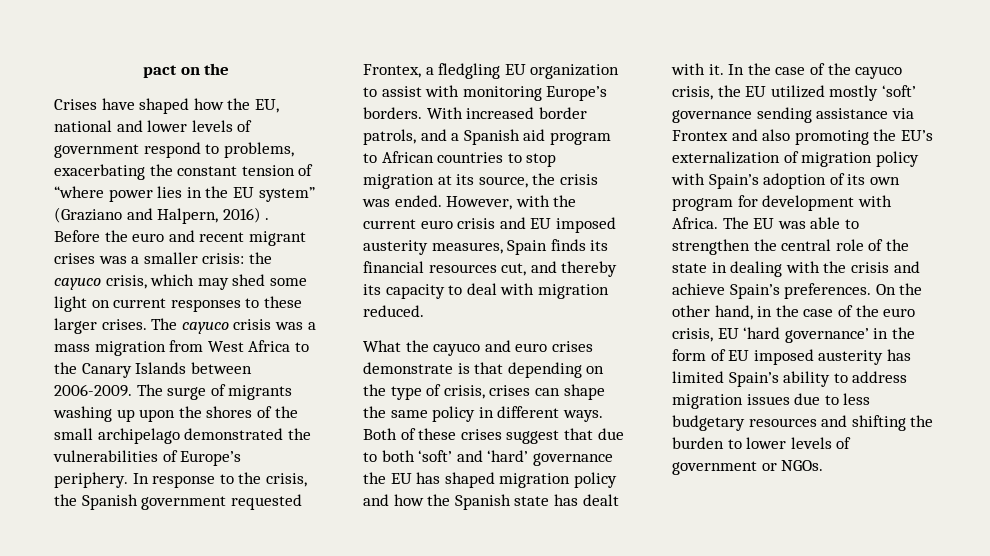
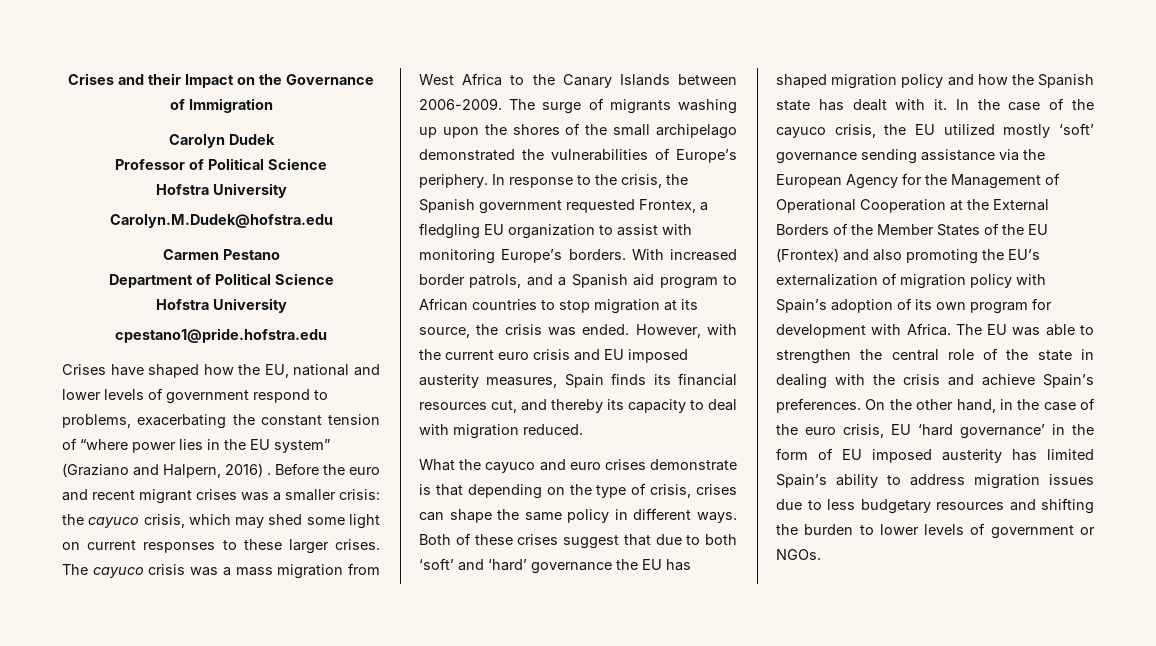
- pact on the
+ Crises and their Impact on the Governance of Immigration
+ Carolyn Dudek
+ Professor of Political Science
+ Hofstra University
+ Carolyn.M.Dudek@hofstra.edu
+ Carmen Pestano
+ Department of Political Science
+ Hofstra University
+ cpestano1@pride.hofstra.edu
- In the case of the cayuco crisis, the EU utilized mostly ‘soft’ governance sending assistance via Frontex and also promoting the EU’s externalization of migration policy with Spain’s adoption of its own program for development with Africa.
+ In the case of the cayuco crisis, the EU utilized mostly ‘soft’ governance sending assistance via the European Agency for the Management of Operational Cooperation at the External Borders of the Member States of the EU (Frontex) and also promoting the EU’s externalization of migration policy with Spain’s adoption of its own program for development with Africa.

